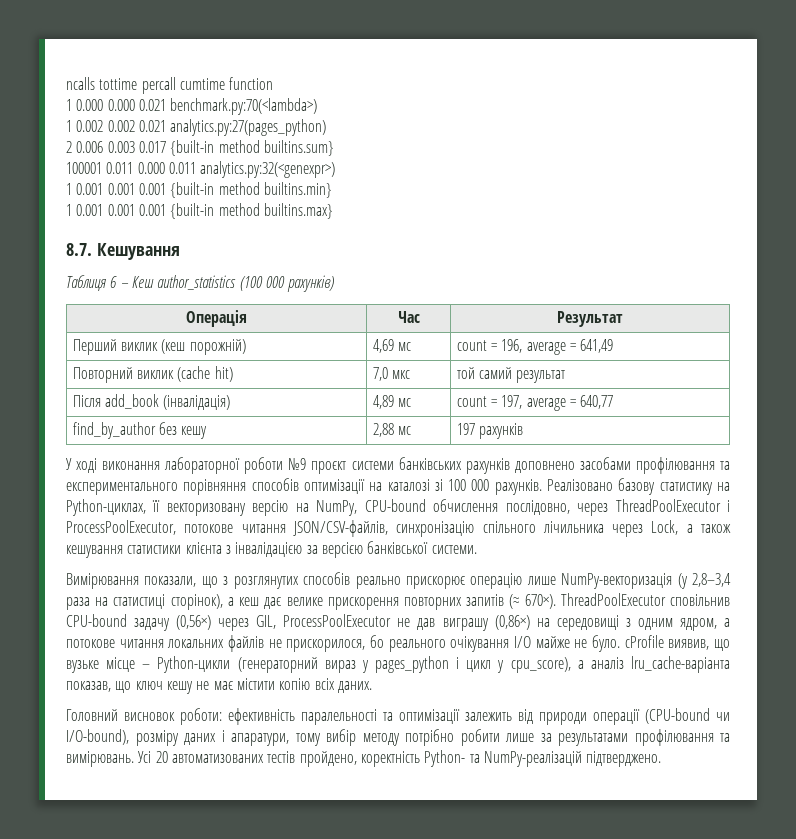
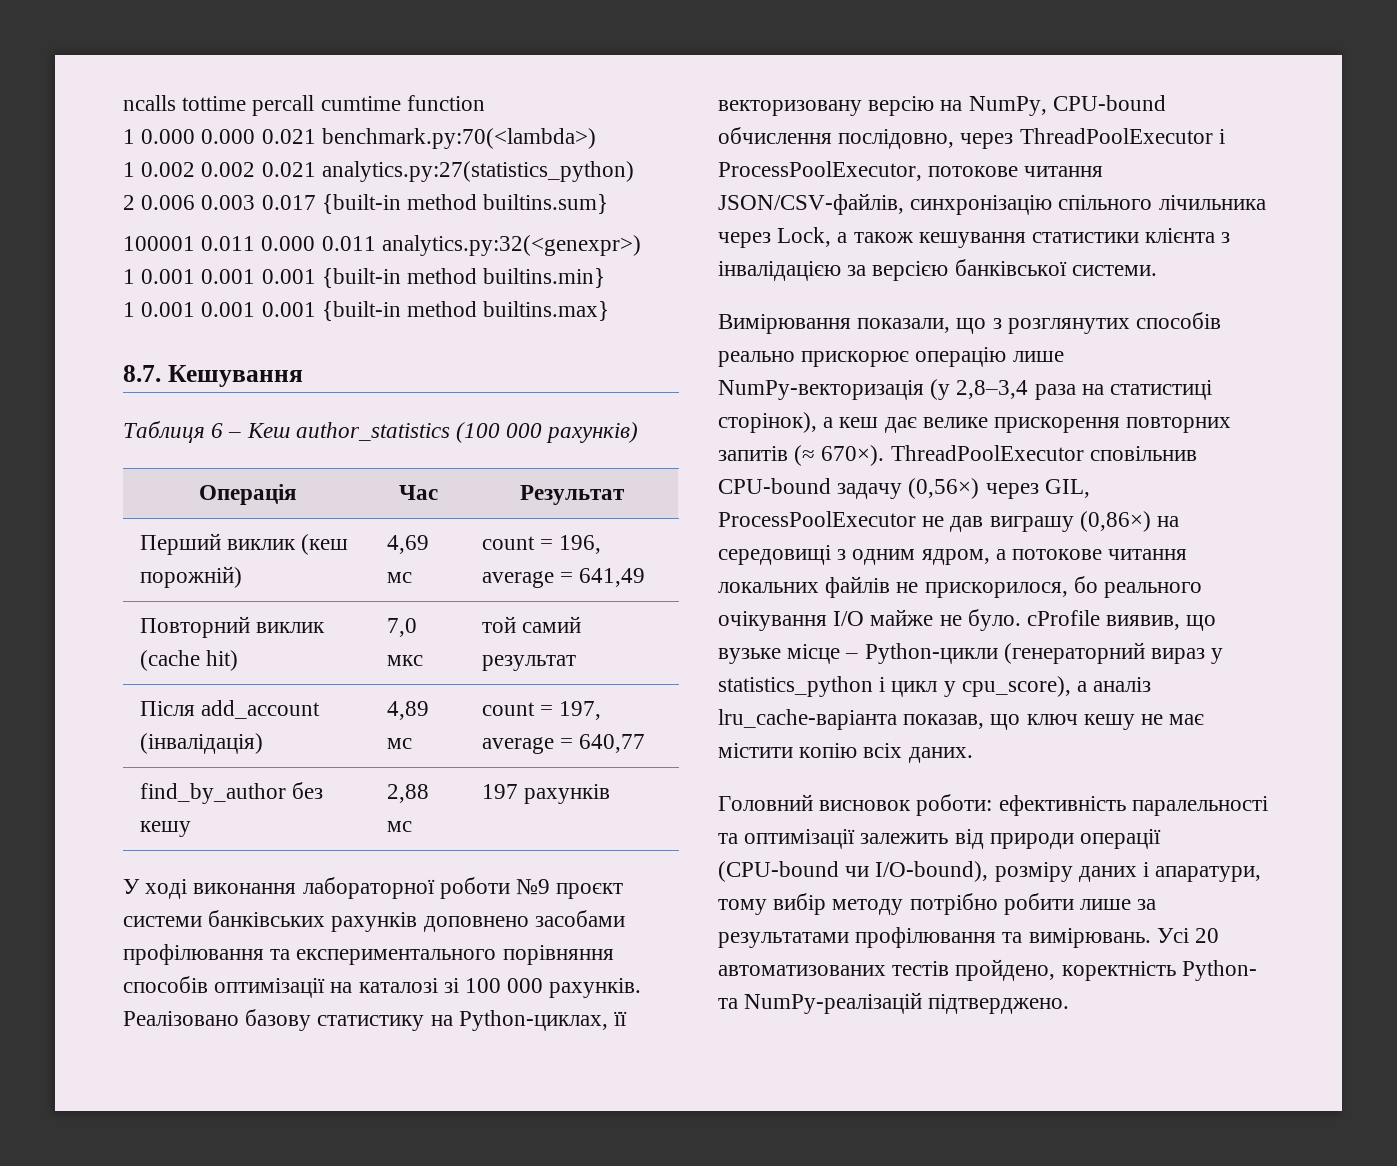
- 1 0.002 0.002 0.021 analytics.py:27(pages_python)
+ 1 0.002 0.002 0.021 analytics.py:27(statistics_python)
- Після add_book (інвалідація) | 4,89 мс | count = 197, average = 640,77
+ Після add_account (інвалідація) | 4,89 мс | count = 197, average = 640,77
- ThreadPoolExecutor сповільнив CPU-bound задачу (0,56×) через GIL, ProcessPoolExecutor не дав виграшу (0,86×) на середовищі з одним ядром, а потокове читання локальних файлів не прискорилося, бо реального очікування I/O майже не було. cProfile виявив, що вузьке місце – Python-цикли (генераторний вираз у pages_python і цикл у cpu_score), а аналіз lru_cache-варіанта показав, що ключ кешу не має містити копію всіх даних.
+ ThreadPoolExecutor сповільнив CPU-bound задачу (0,56×) через GIL, ProcessPoolExecutor не дав виграшу (0,86×) на середовищі з одним ядром, а потокове читання локальних файлів не прискорилося, бо реального очікування I/O майже не було. cProfile виявив, що вузьке місце – Python-цикли (генераторний вираз у statistics_python і цикл у cpu_score), а аналіз lru_cache-варіанта показав, що ключ кешу не має містити копію всіх даних.

